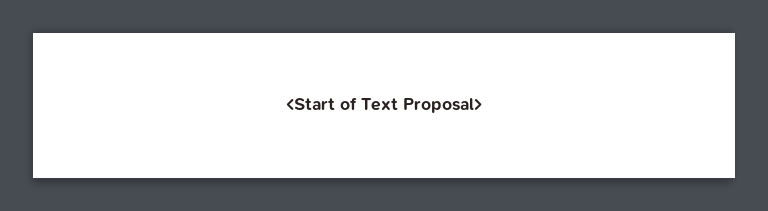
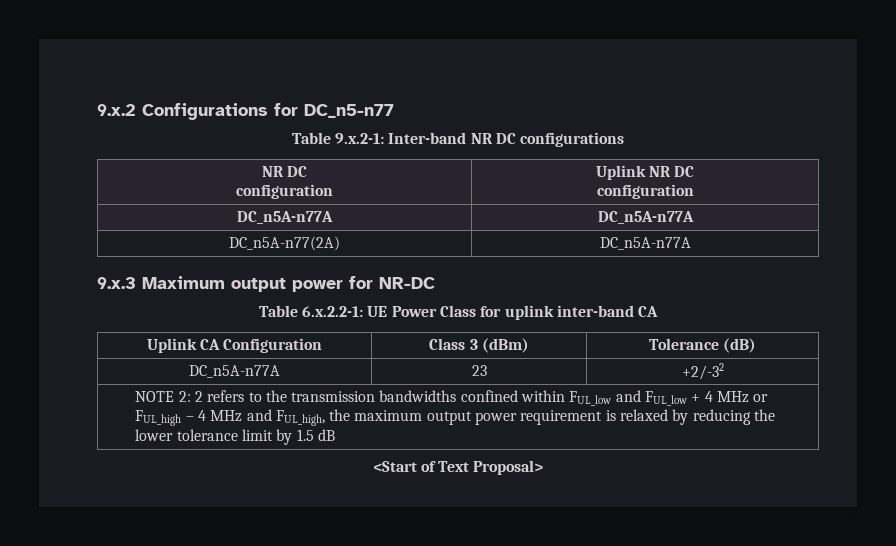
+ 9.x.2 Configurations for DC_n5-n77
+ Table 9.x.2-1: Inter-band NR DC configurations
+ NR DC
+ configuration | Uplink NR DC
+ configuration
+ DC_n5A-n77A | DC_n5A-n77A
+ DC_n5A-n77(2A) | DC_n5A-n77A
+ 9.x.3 Maximum output power for NR-DC
+ Table 6.x.2.2-1: UE Power Class for uplink inter-band CA
+ Uplink CA Configuration | Class 3 (dBm) | Tolerance (dB)
+ DC_n5A-n77A | 23 | +2/-32
+ NOTE 2: 2 refers to the transmission bandwidths confined within FUL_low and FUL_low + 4 MHz or FUL_high – 4 MHz and FUL_high, the maximum output power requirement is relaxed by reducing the lower tolerance limit by 1.5 dB

